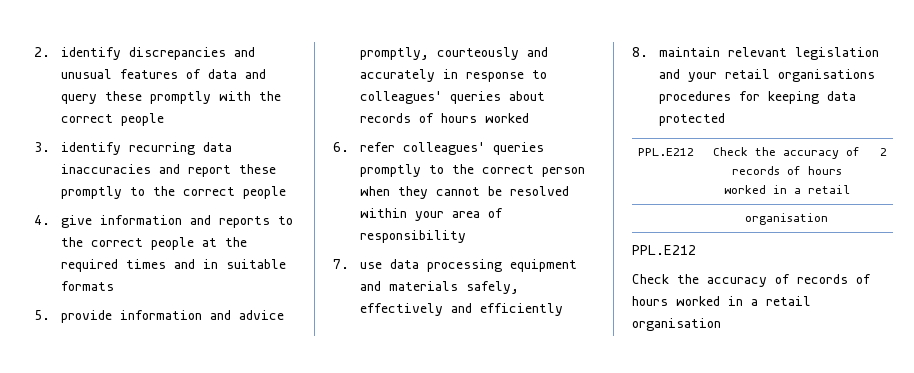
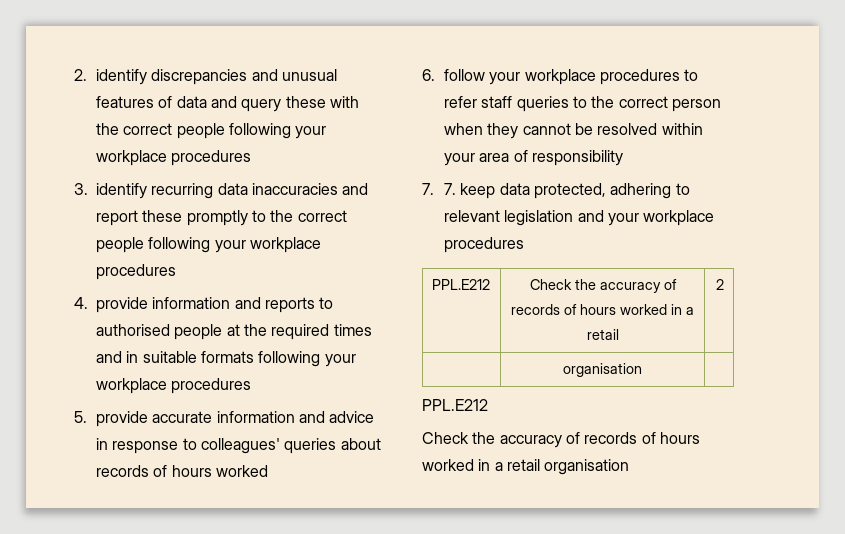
- 2. identify discrepancies and unusual features of data and query these promptly with the correct people
+ 2. identify discrepancies and unusual features of data and query these with the correct people following your workplace procedures
- 3. identify recurring data inaccuracies and report these promptly to the correct people
+ 3. identify recurring data inaccuracies and report these promptly to the correct people following your workplace procedures
- 4. give information and reports to the correct people at the required times and in suitable formats
+ 4. provide information and reports to authorised people at the required times and in suitable formats following your workplace procedures
- 5. provide information and advice promptly, courteously and accurately in response to colleagues' queries about records of hours worked
+ 5. provide accurate information and advice in response to colleagues' queries about records of hours worked
- 6. refer colleagues' queries promptly to the correct person when they cannot be resolved within your area of responsibility
+ 6. follow your workplace procedures to refer staff queries to the correct person when they cannot be resolved within your area of responsibility
- 7. use data processing equipment and materials safely, effectively and efficiently
- 8. maintain relevant legislation and your retail organisations procedures for keeping data protected
+ 7. 7. keep data protected, adhering to relevant legislation and your workplace procedures

